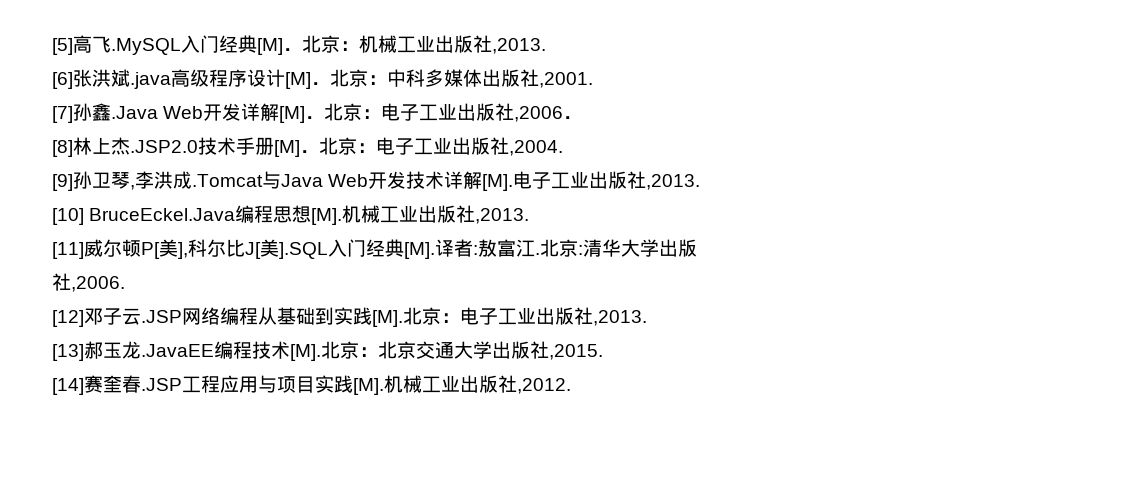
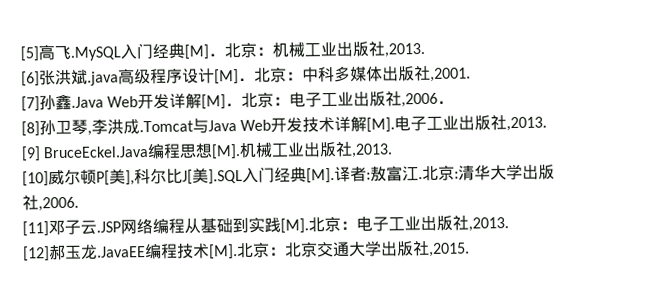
- [8]林上杰.JSP2.0技术手册[M]．北京：电子工业出版社,2004.
- [9]孙卫琴,李洪成.Tomcat与Java Web开发技术详解[M].电子工业出版社,2013.
+ [8]孙卫琴,李洪成.Tomcat与Java Web开发技术详解[M].电子工业出版社,2013.
- [10] BruceEckel.Java编程思想[M].机械工业出版社,2013.
+ [9] BruceEckel.Java编程思想[M].机械工业出版社,2013.
- [11]威尔顿P[美],科尔比J[美].SQL入门经典[M].译者:敖富江.
+ [10]威尔顿P[美],科尔比J[美].SQL入门经典[M].译者:敖富江.
- [12]邓子云.JSP网络编程从基础到实践[M].北京：电子工业出版社,2013.
+ [11]邓子云.JSP网络编程从基础到实践[M].北京：电子工业出版社,2013.
- [13]郝玉龙.JavaEE编程技术[M].北京：北京交通大学出版社,2015.
+ [12]郝玉龙.JavaEE编程技术[M].北京：北京交通大学出版社,2015.
- [14]赛奎春.JSP工程应用与项目实践[M].机械工业出版社,2012.

